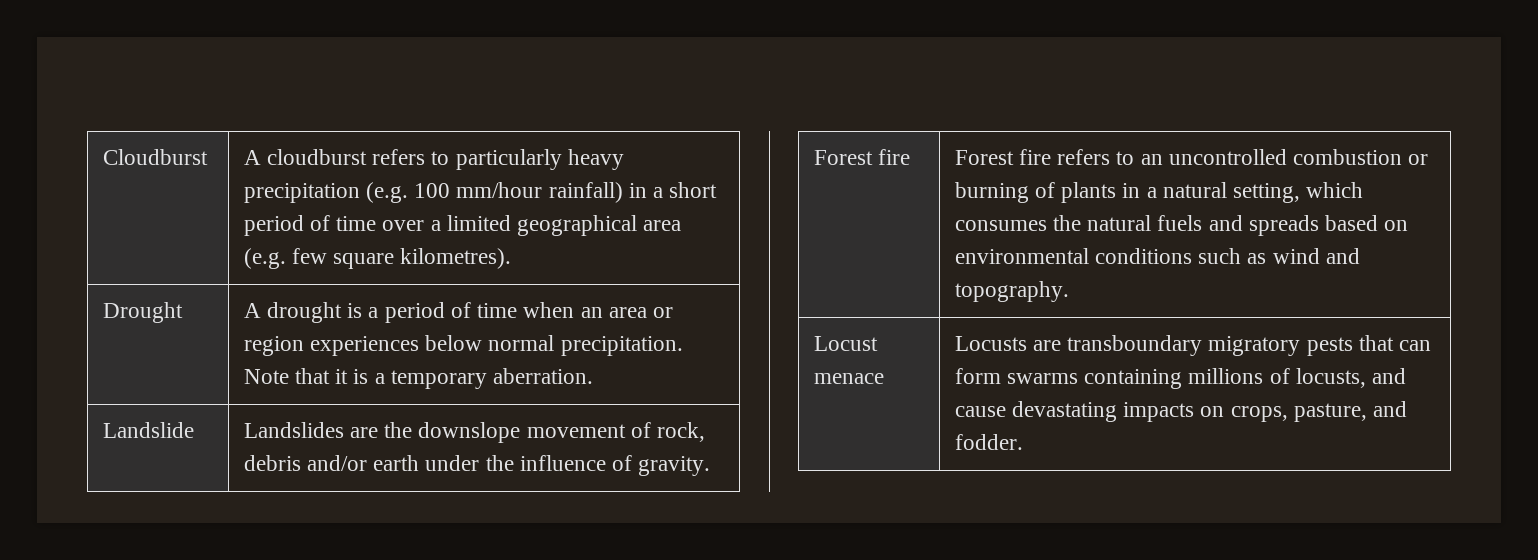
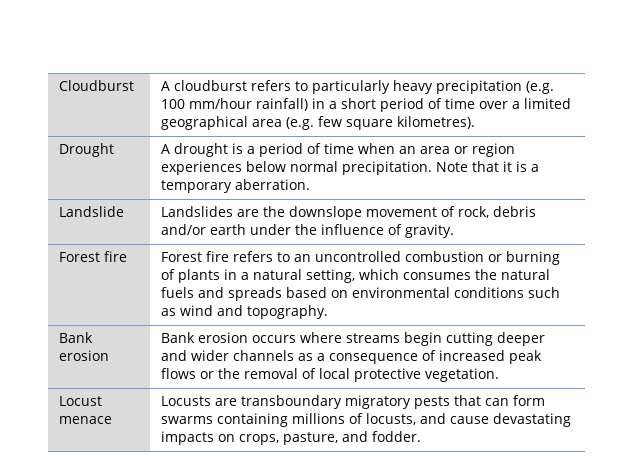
+ Bank erosion | Bank erosion occurs where streams begin cutting deeper and wider channels as a consequence of increased peak flows or the removal of local protective vegetation.

